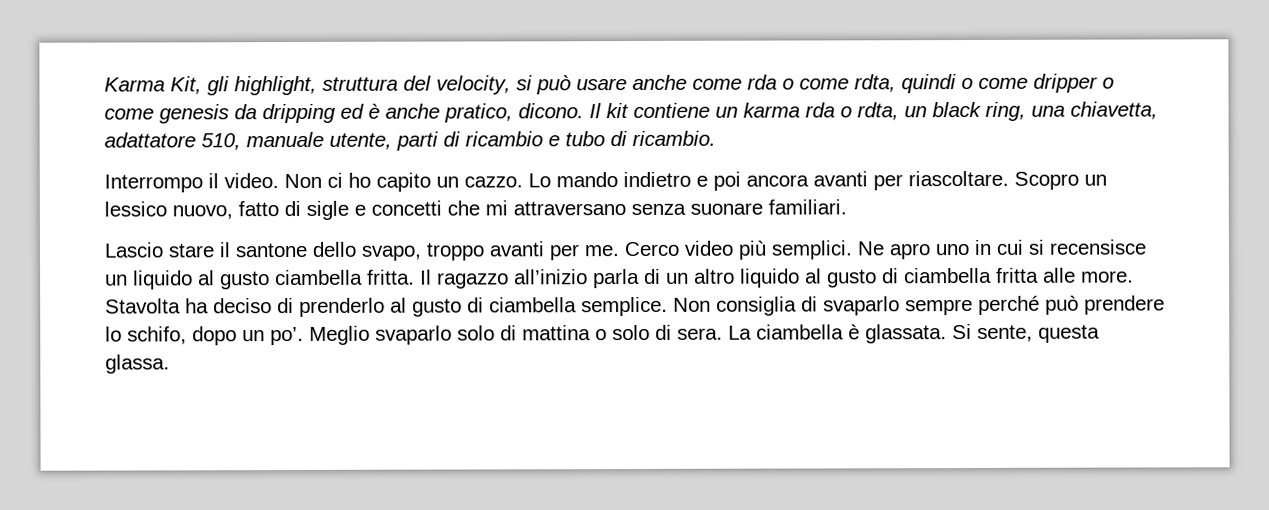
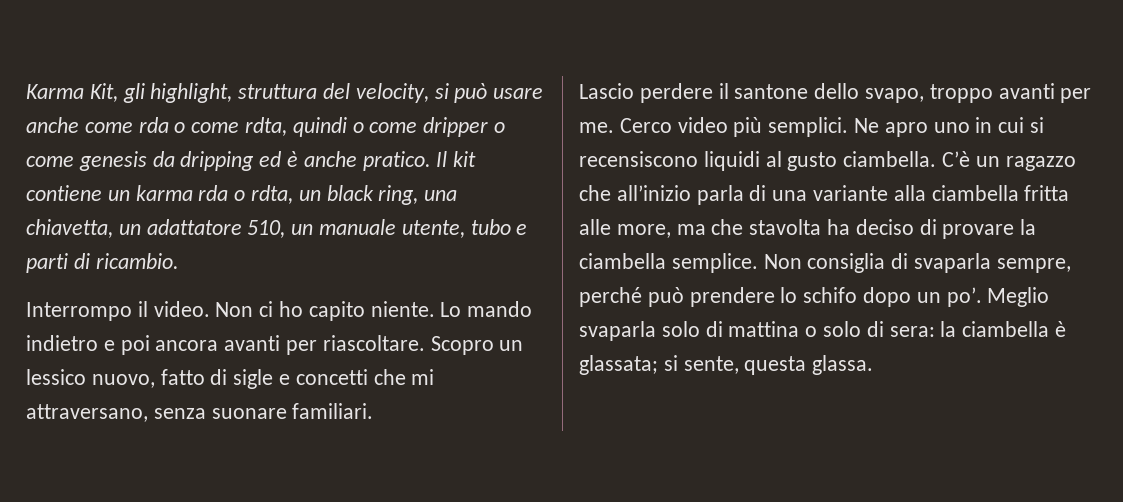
- Karma Kit, gli highlight, struttura del velocity, si può usare anche come rda o come rdta, quindi o come dripper o come genesis da dripping ed è anche pratico, dicono.
+ Karma Kit, gli highlight, struttura del velocity, si può usare anche come rda o come rdta, quindi o come dripper o come genesis da dripping ed è anche pratico.
- Il kit contiene un karma rda o rdta, un black ring, una chiavetta, adattatore 510, manuale utente, parti di ricambio e tubo di ricambio.
+ Il kit contiene un karma rda o rdta, un black ring, una chiavetta, un adattatore 510, un manuale utente, tubo e parti di ricambio.
- Non ci ho capito un cazzo.
+ Non ci ho capito niente.
- Scopro un lessico nuovo, fatto di sigle e concetti che mi attraversano senza suonare familiari.
+ Scopro un lessico nuovo, fatto di sigle e concetti che mi attraversano, senza suonare familiari.
- Lascio stare il santone dello svapo, troppo avanti per me.
+ Lascio perdere il santone dello svapo, troppo avanti per me.
- Ne apro uno in cui si recensisce un liquido al gusto ciambella fritta. Il ragazzo all’inizio parla di un altro liquido al gusto di ciambella fritta alle more. Stavolta ha deciso di prenderlo al gusto di ciambella semplice.
+ Ne apro uno in cui si recensiscono liquidi al gusto ciambella. C’è un ragazzo che all’inizio parla di una variante alla ciambella fritta alle more, ma che stavolta ha deciso di provare la ciambella semplice.
- Non consiglia di svaparlo sempre perché può prendere lo schifo, dopo un po’.
+ Non consiglia di svaparla sempre, perché può prendere lo schifo dopo un po’.
- Meglio svaparlo solo di mattina o solo di sera. La ciambella è glassata. Si sente, questa glassa.
+ Meglio svaparla solo di mattina o solo di sera: la ciambella è glassata; si sente, questa glassa.

